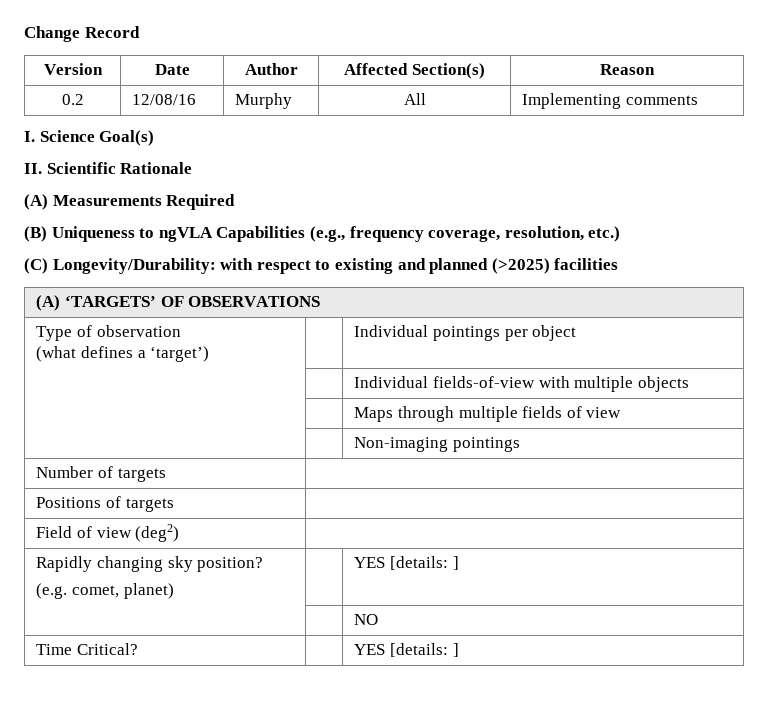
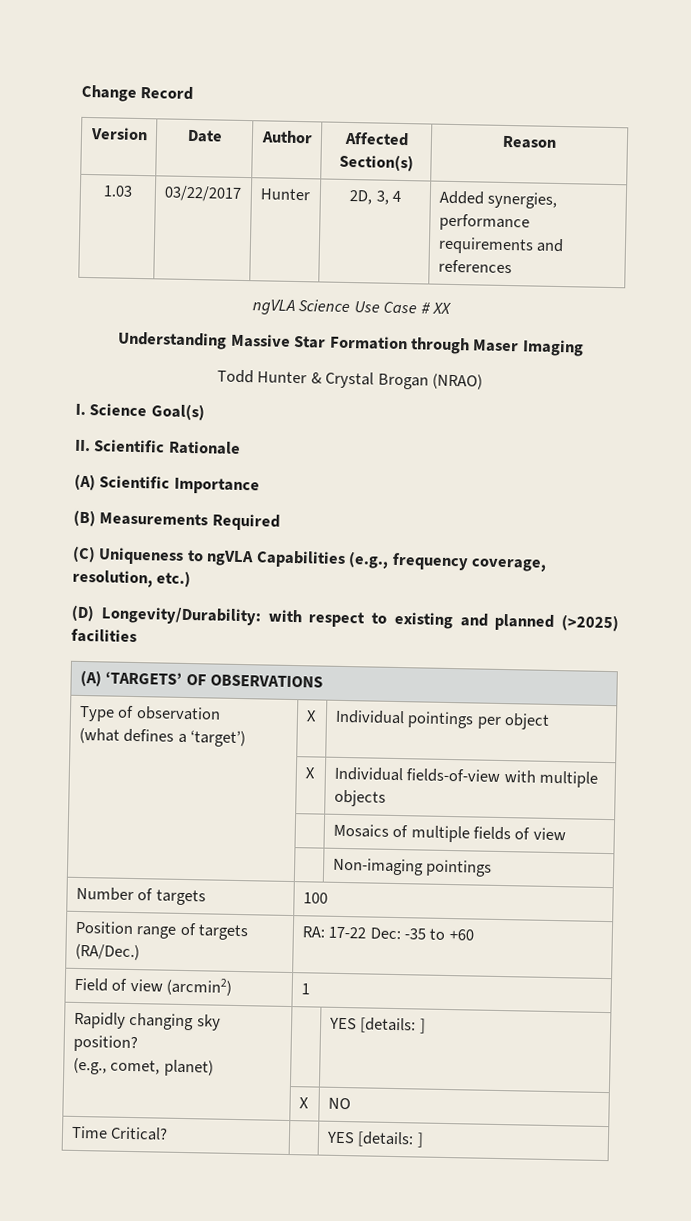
- 0.2 | 12/08/16 | Murphy | All | Implementing comments
+ 1.03 | 03/22/2017 | Hunter | 2D, 3, 4 | Added synergies, performance requirements and references
+ ngVLA Science Use Case # XX
+ Understanding Massive Star Formation through Maser Imaging
+ Todd Hunter & Crystal Brogan (NRAO)
- (A) Measurements Required
+ (A) Scientific Importance
+ (B) Measurements Required
- (B) Uniqueness to ngVLA Capabilities (e.g., frequency coverage, resolution, etc.)
+ (C) Uniqueness to ngVLA Capabilities (e.g., frequency coverage, resolution, etc.)
- (C) Longevity/Durability: with respect to existing and planned (>2025) facilities
+ (D) Longevity/Durability: with respect to existing and planned (>2025) facilities
  Type of observation
- (what defines a ‘target’) | | Individual pointings per object
+ (what defines a ‘target’) | X | Individual pointings per object
- | | Individual fields-of-view with multiple objects
+ | X | Individual fields-of-view with multiple objects
- | | Maps through multiple fields of view
+ | | Mosaics of multiple fields of view
- Number of targets |
- Positions of targets |
+ Number of targets | 100
+ Position range of targets (RA/Dec.) | RA: 17-22 Dec: -35 to +60
- Field of view (deg2) |
+ Field of view (arcmin2) | 1
  Rapidly changing sky position?
- (e.g. comet, planet) | | YES [details: ]
+ (e.g., comet, planet) | | YES [details: ]
- | | NO
+ | X | NO

